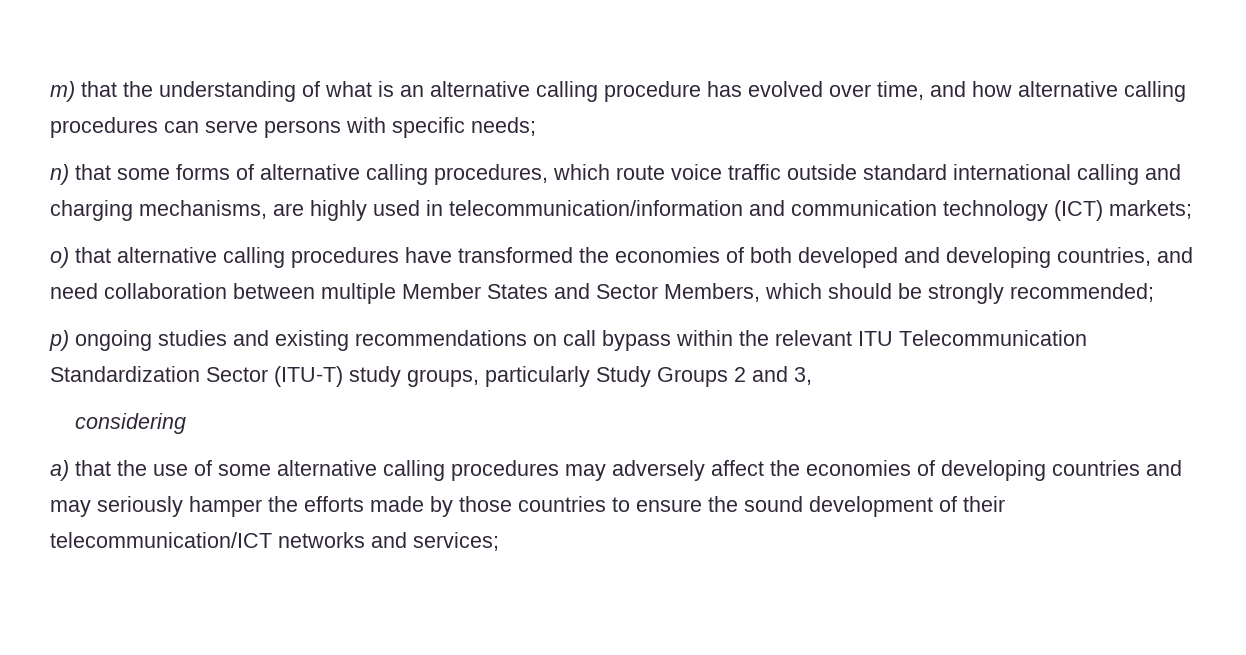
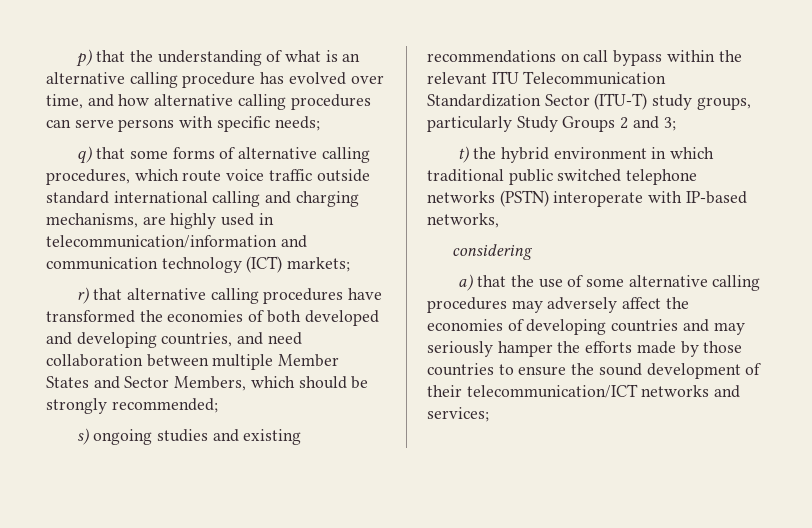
- m) that the understanding of what is an alternative calling procedure has evolved over time, and how alternative calling procedures can serve persons with specific needs;
+ p) that the understanding of what is an alternative calling procedure has evolved over time, and how alternative calling procedures can serve persons with specific needs;
- n) that some forms of alternative calling procedures, which route voice traffic outside standard international calling and charging mechanisms, are highly used in telecommunication/information and communication technology (ICT) markets;
+ q) that some forms of alternative calling procedures, which route voice traffic outside standard international calling and charging mechanisms, are highly used in telecommunication/information and communication technology (ICT) markets;
- o) that alternative calling procedures have transformed the economies of both developed and developing countries, and need collaboration between multiple Member States and Sector Members, which should be strongly recommended;
+ r) that alternative calling procedures have transformed the economies of both developed and developing countries, and need collaboration between multiple Member States and Sector Members, which should be strongly recommended;
- p) ongoing studies and existing recommendations on call bypass within the relevant ITU Telecommunication Standardization Sector (ITU-T) study groups, particularly Study Groups 2 and 3,
+ s) ongoing studies and existing recommendations on call bypass within the relevant ITU Telecommunication Standardization Sector (ITU-T) study groups, particularly Study Groups 2 and 3;
+ t) the hybrid environment in which traditional public switched telephone networks (PSTN) interoperate with IP-based networks,

